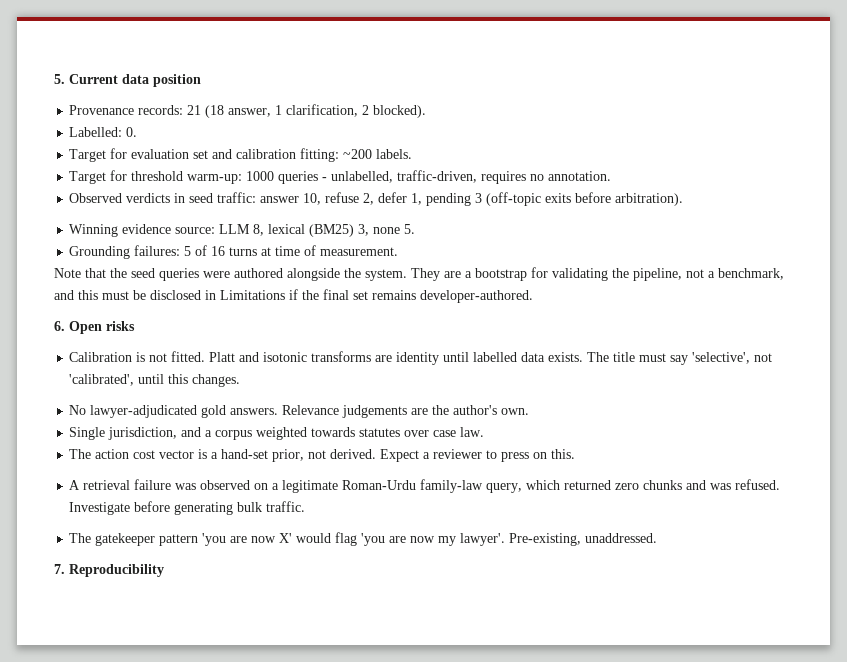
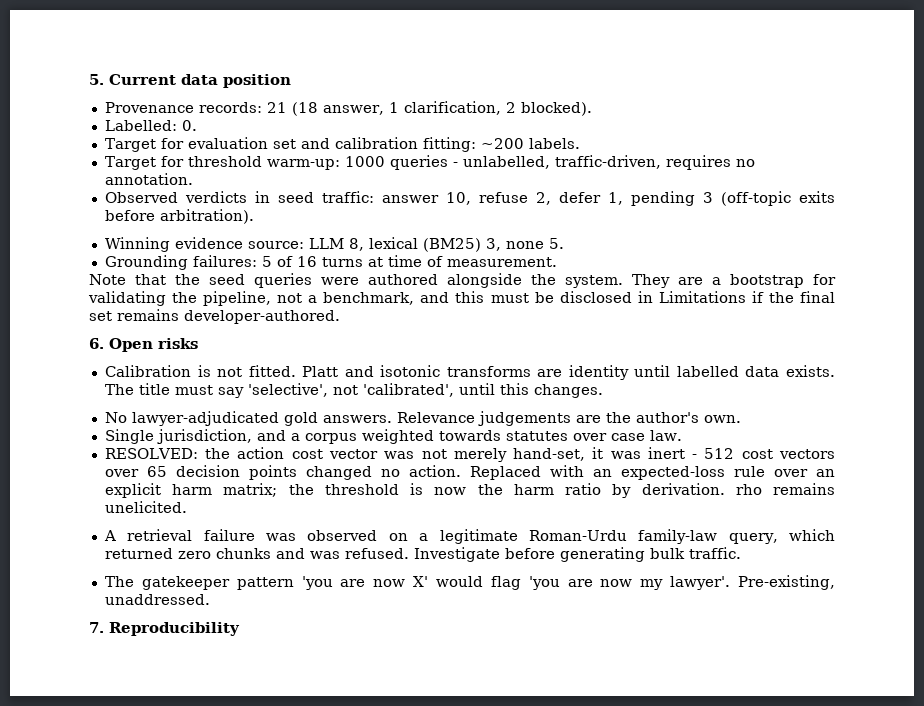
- The action cost vector is a hand-set prior, not derived. Expect a reviewer to press on this.
+ RESOLVED: the action cost vector was not merely hand-set, it was inert - 512 cost vectors over 65 decision points changed no action. Replaced with an expected-loss rule over an explicit harm matrix; the threshold is now the harm ratio by derivation. rho remains unelicited.

